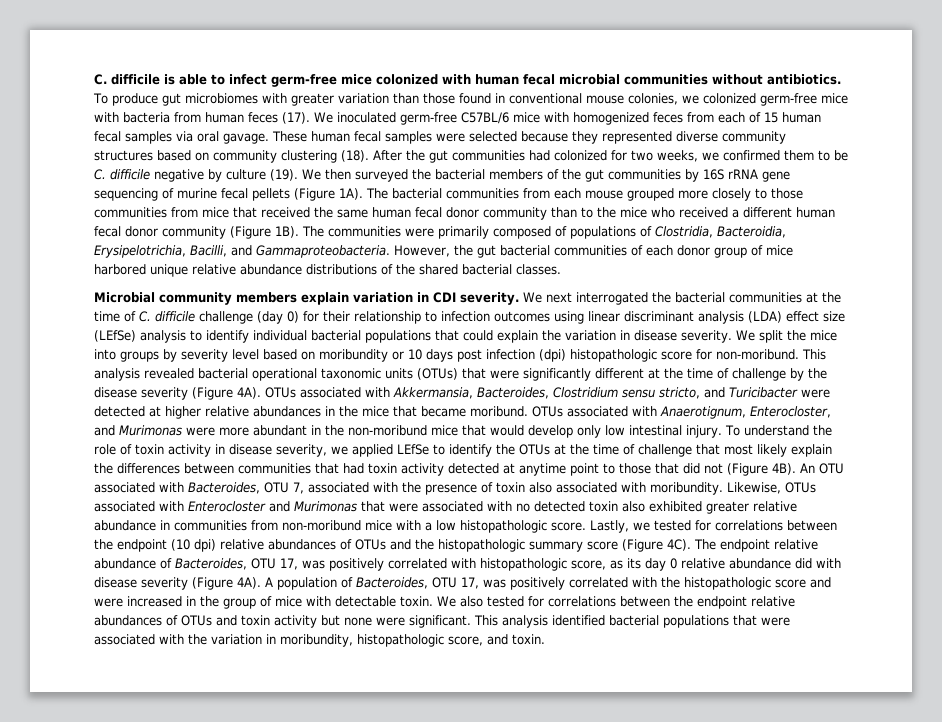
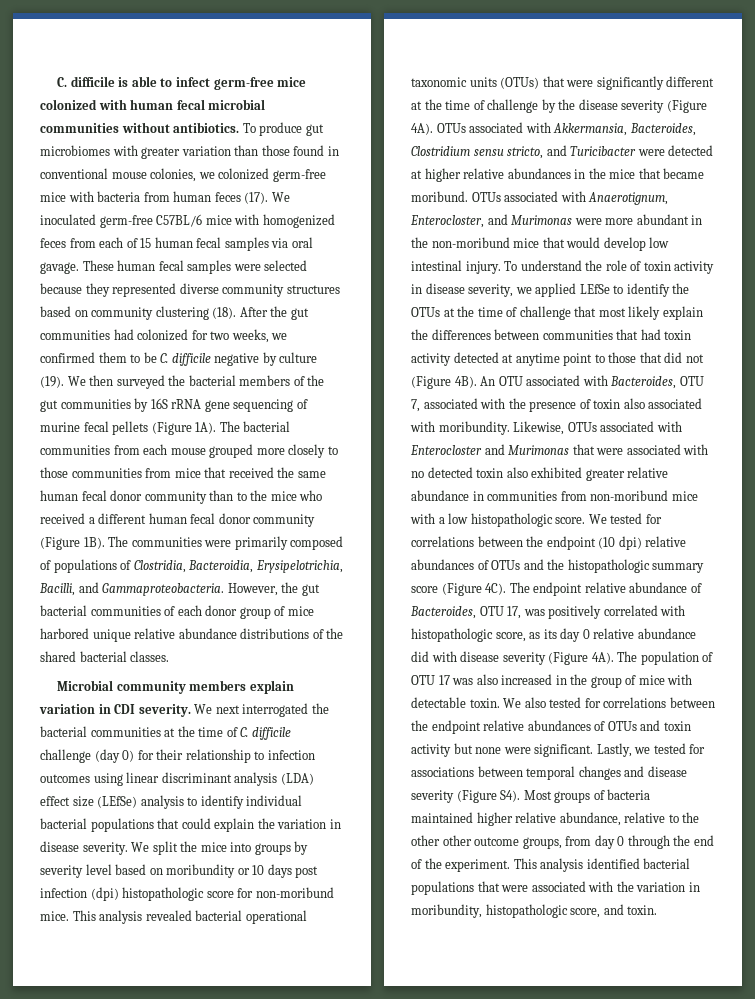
- We split the mice into groups by severity level based on moribundity or 10 days post infection (dpi) histopathologic score for non-moribund.
+ We split the mice into groups by severity level based on moribundity or 10 days post infection (dpi) histopathologic score for non-moribund mice.
- OTUs associated with Anaerotignum, Enterocloster, and Murimonas were more abundant in the non-moribund mice that would develop only low intestinal injury.
+ OTUs associated with Anaerotignum, Enterocloster, and Murimonas were more abundant in the non-moribund mice that would develop low intestinal injury.
- Lastly, we tested for correlations between the endpoint (10 dpi) relative abundances of OTUs and the histopathologic summary score (Figure 4C).
+ We tested for correlations between the endpoint (10 dpi) relative abundances of OTUs and the histopathologic summary score (Figure 4C).
- A population of Bacteroides, OTU 17, was positively correlated with the histopathologic score and were increased in the group of mice with detectable toxin.
+ The population of OTU 17 was also increased in the group of mice with detectable toxin.
+ Lastly, we tested for associations between temporal changes and disease severity (Figure S4). Most groups of bacteria maintained higher relative abundance, relative to the other other outcome groups, from day 0 through the end of the experiment.

